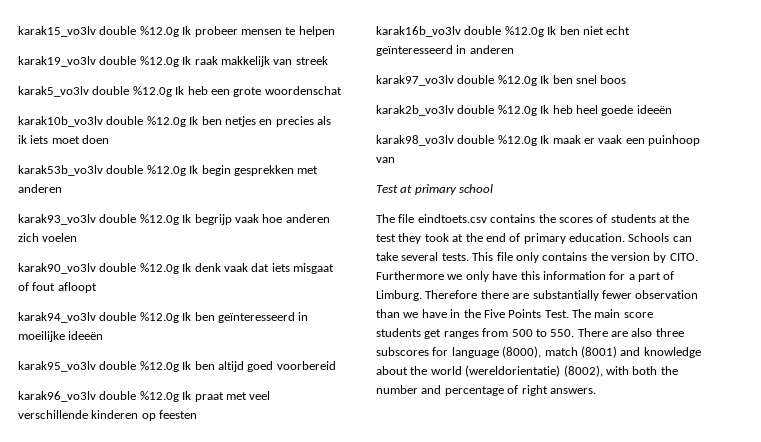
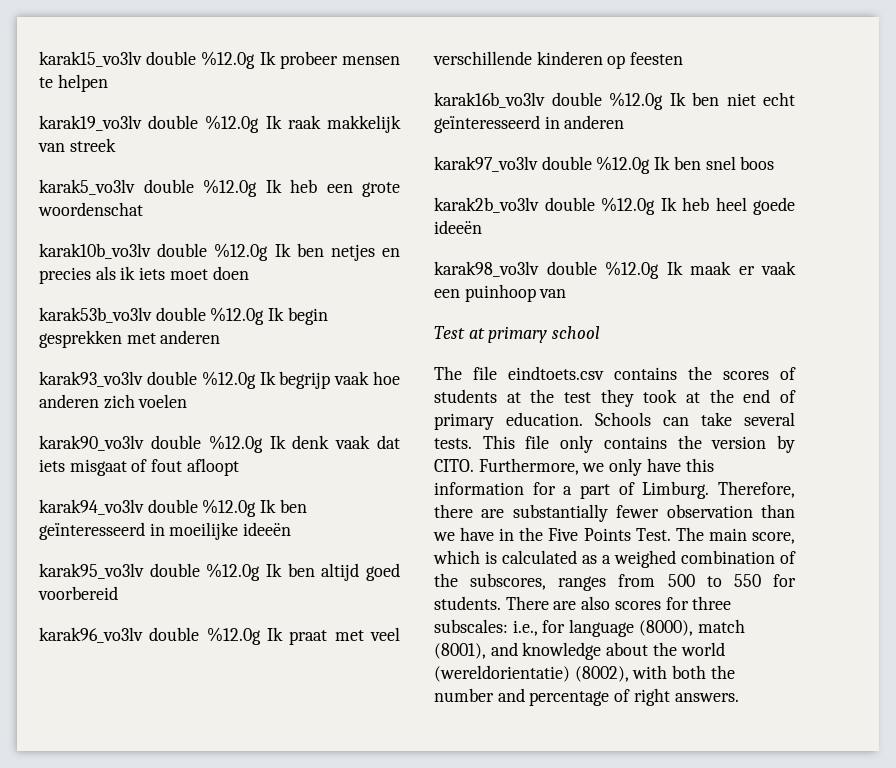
- Furthermore we only have this information for a part of Limburg.
+ Furthermore, we only have this information for a part of Limburg.
- Therefore there are substantially fewer observation than we have in the Five Points Test.
+ Therefore, there are substantially fewer observation than we have in the Five Points Test.
- The main score students get ranges from 500 to 550. There are also three subscores for language (8000), match (8001) and knowledge about the world (wereldorientatie) (8002), with both the number and percentage of right answers.
+ The main score, which is calculated as a weighed combination of the subscores, ranges from 500 to 550 for students. There are also scores for three subscales: i.e., for language (8000), match (8001), and knowledge about the world (wereldorientatie) (8002), with both the number and percentage of right answers.

